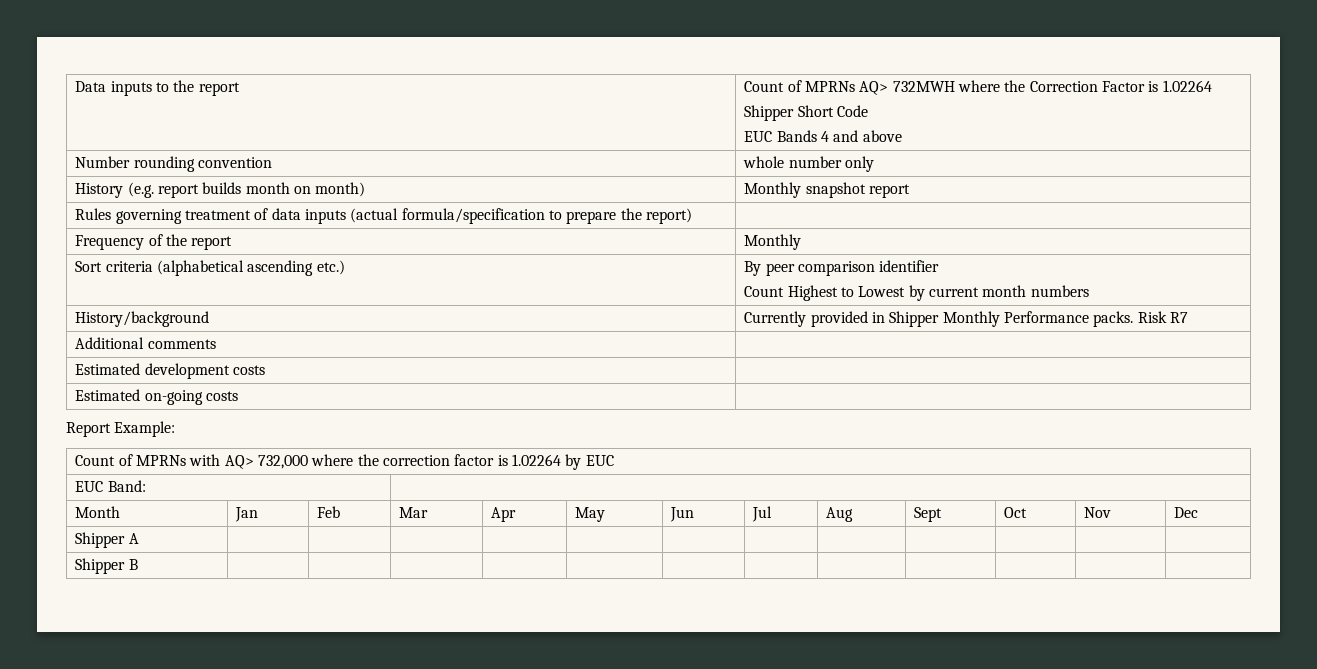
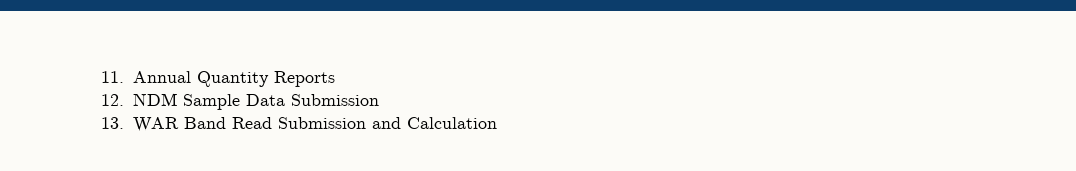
- Data inputs to the report | Count of MPRNs AQ> 732MWH where the Correction Factor is 1.02264
- Shipper Short Code
- EUC Bands 4 and above
- Number rounding convention | whole number only
- History (e.g. report builds month on month) | Monthly snapshot report
- Rules governing treatment of data inputs (actual formula/specification to prepare the report) |
- Frequency of the report | Monthly
- Sort criteria (alphabetical ascending etc.) | By peer comparison identifier
- Count Highest to Lowest by current month numbers
- History/background | Currently provided in Shipper Monthly Performance packs. Risk R7
- Additional comments |
- Estimated development costs |
- Estimated on-going costs |
- Report Example:
- Count of MPRNs with AQ> 732,000 where the correction factor is 1.02264 by EUC
- EUC Band: |
- Month | Jan | Feb | Mar | Apr | May | Jun | Jul | Aug | Sept | Oct | Nov | Dec
- Shipper A | | | | | | | | | | | |
- Shipper B | | | | | | | | | | | |
+ 11. Annual Quantity Reports
+ 12. NDM Sample Data Submission
+ 13. WAR Band Read Submission and Calculation

